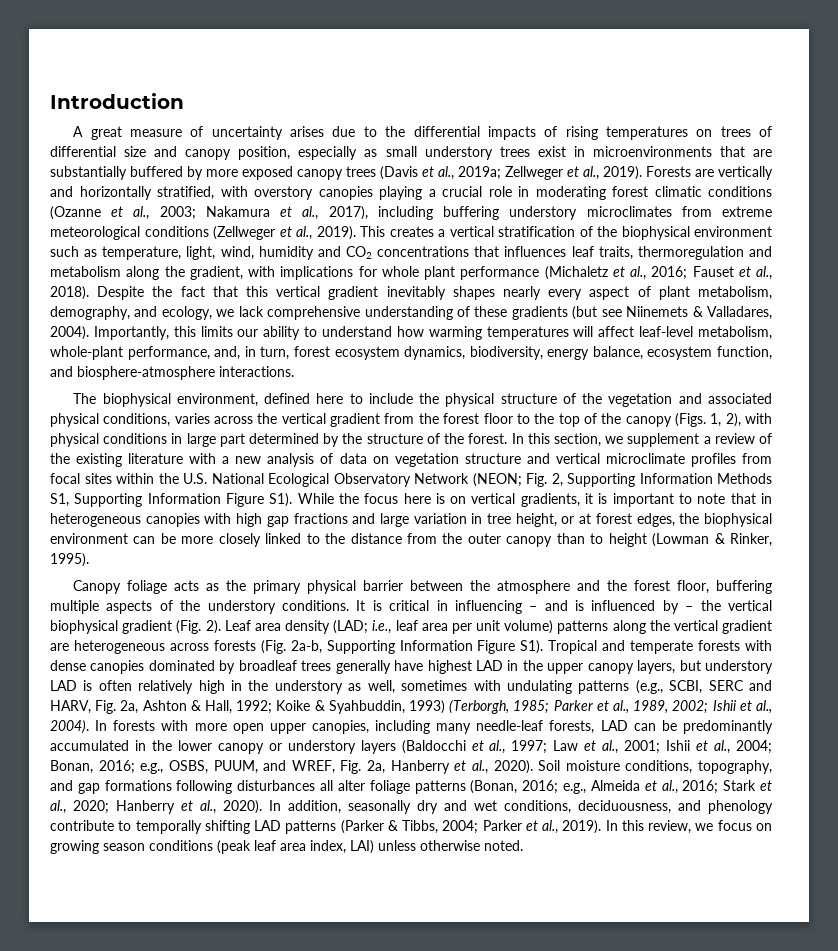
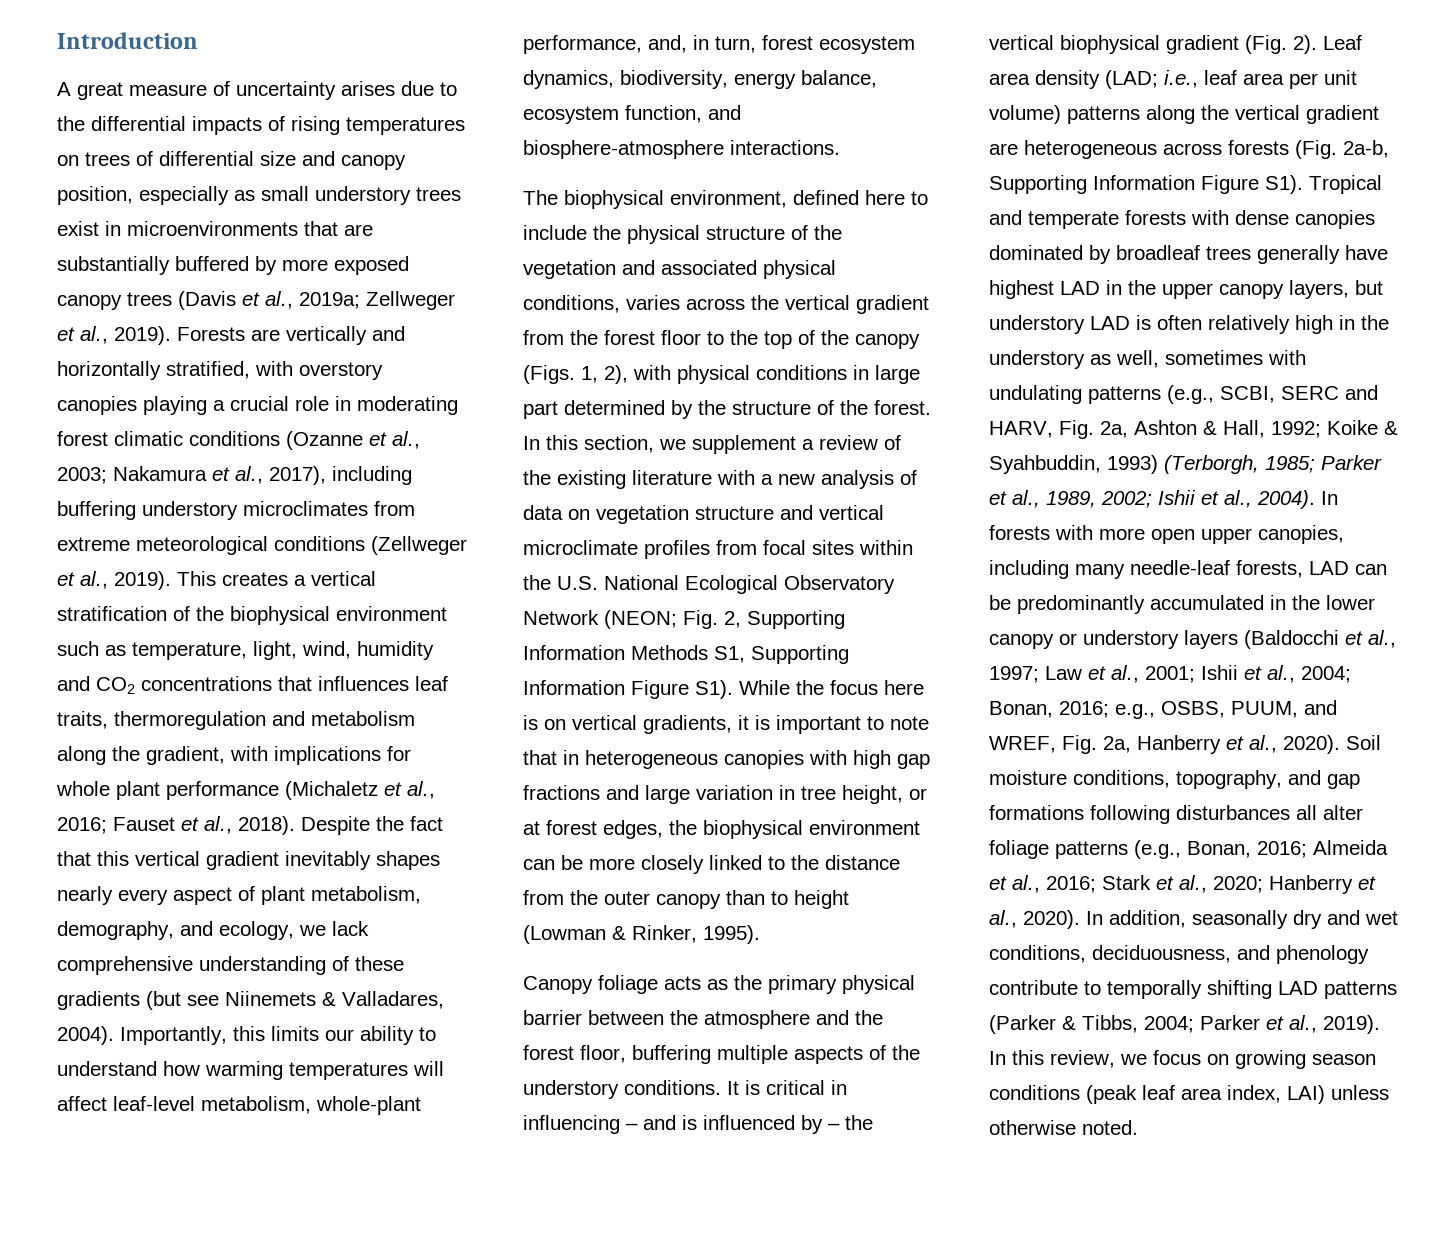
- Soil moisture conditions, topography, and gap formations following disturbances all alter foliage patterns (Bonan, 2016; e.g., Almeida et al., 2016; Stark et al., 2020; Hanberry et al., 2020).
+ Soil moisture conditions, topography, and gap formations following disturbances all alter foliage patterns (e.g., Bonan, 2016; Almeida et al., 2016; Stark et al., 2020; Hanberry et al., 2020).

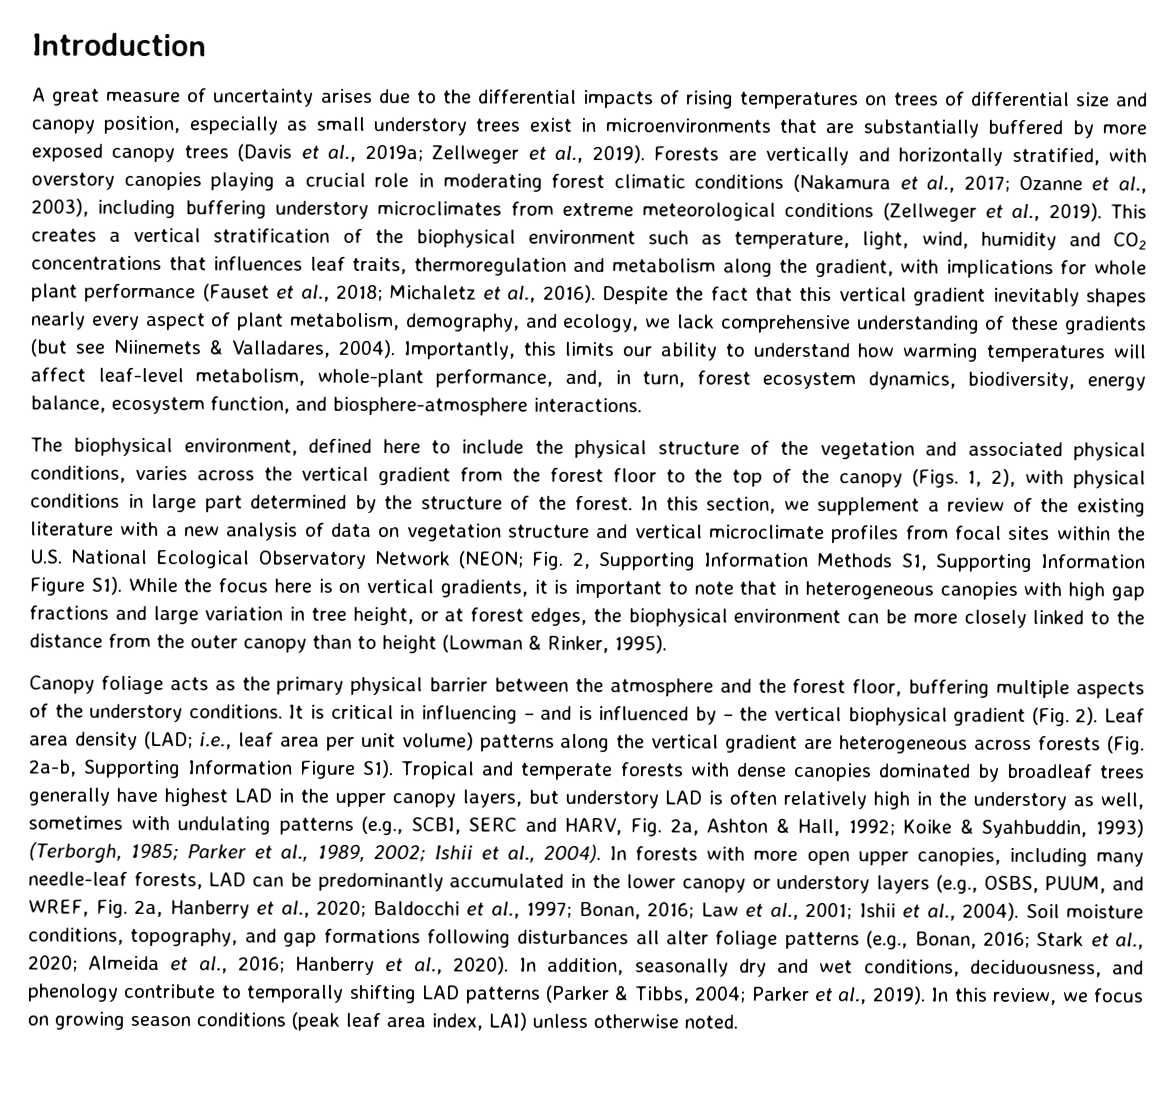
- Forests are vertically and horizontally stratified, with overstory canopies playing a crucial role in moderating forest climatic conditions (Ozanne et al., 2003; Nakamura et al., 2017), including buffering understory microclimates from extreme meteorological conditions (Zellweger et al., 2019).
+ Forests are vertically and horizontally stratified, with overstory canopies playing a crucial role in moderating forest climatic conditions (Nakamura et al., 2017; Ozanne et al., 2003), including buffering understory microclimates from extreme meteorological conditions (Zellweger et al., 2019).
- This creates a vertical stratification of the biophysical environment such as temperature, light, wind, humidity and CO2 concentrations that influences leaf traits, thermoregulation and metabolism along the gradient, with implications for whole plant performance (Michaletz et al., 2016; Fauset et al., 2018).
+ This creates a vertical stratification of the biophysical environment such as temperature, light, wind, humidity and CO2 concentrations that influences leaf traits, thermoregulation and metabolism along the gradient, with implications for whole plant performance (Fauset et al., 2018; Michaletz et al., 2016).
- In forests with more open upper canopies, including many needle-leaf forests, LAD can be predominantly accumulated in the lower canopy or understory layers (Baldocchi et al., 1997; Law et al., 2001; Ishii et al., 2004; Bonan, 2016; e.g., OSBS, PUUM, and WREF, Fig. 2a, Hanberry et al., 2020).
+ In forests with more open upper canopies, including many needle-leaf forests, LAD can be predominantly accumulated in the lower canopy or understory layers (e.g., OSBS, PUUM, and WREF, Fig. 2a, Hanberry et al., 2020; Baldocchi et al., 1997; Bonan, 2016; Law et al., 2001; Ishii et al., 2004).
- Soil moisture conditions, topography, and gap formations following disturbances all alter foliage patterns (e.g., Bonan, 2016; Almeida et al., 2016; Stark et al., 2020; Hanberry et al., 2020).
+ Soil moisture conditions, topography, and gap formations following disturbances all alter foliage patterns (e.g., Bonan, 2016; Stark et al., 2020; Almeida et al., 2016; Hanberry et al., 2020).

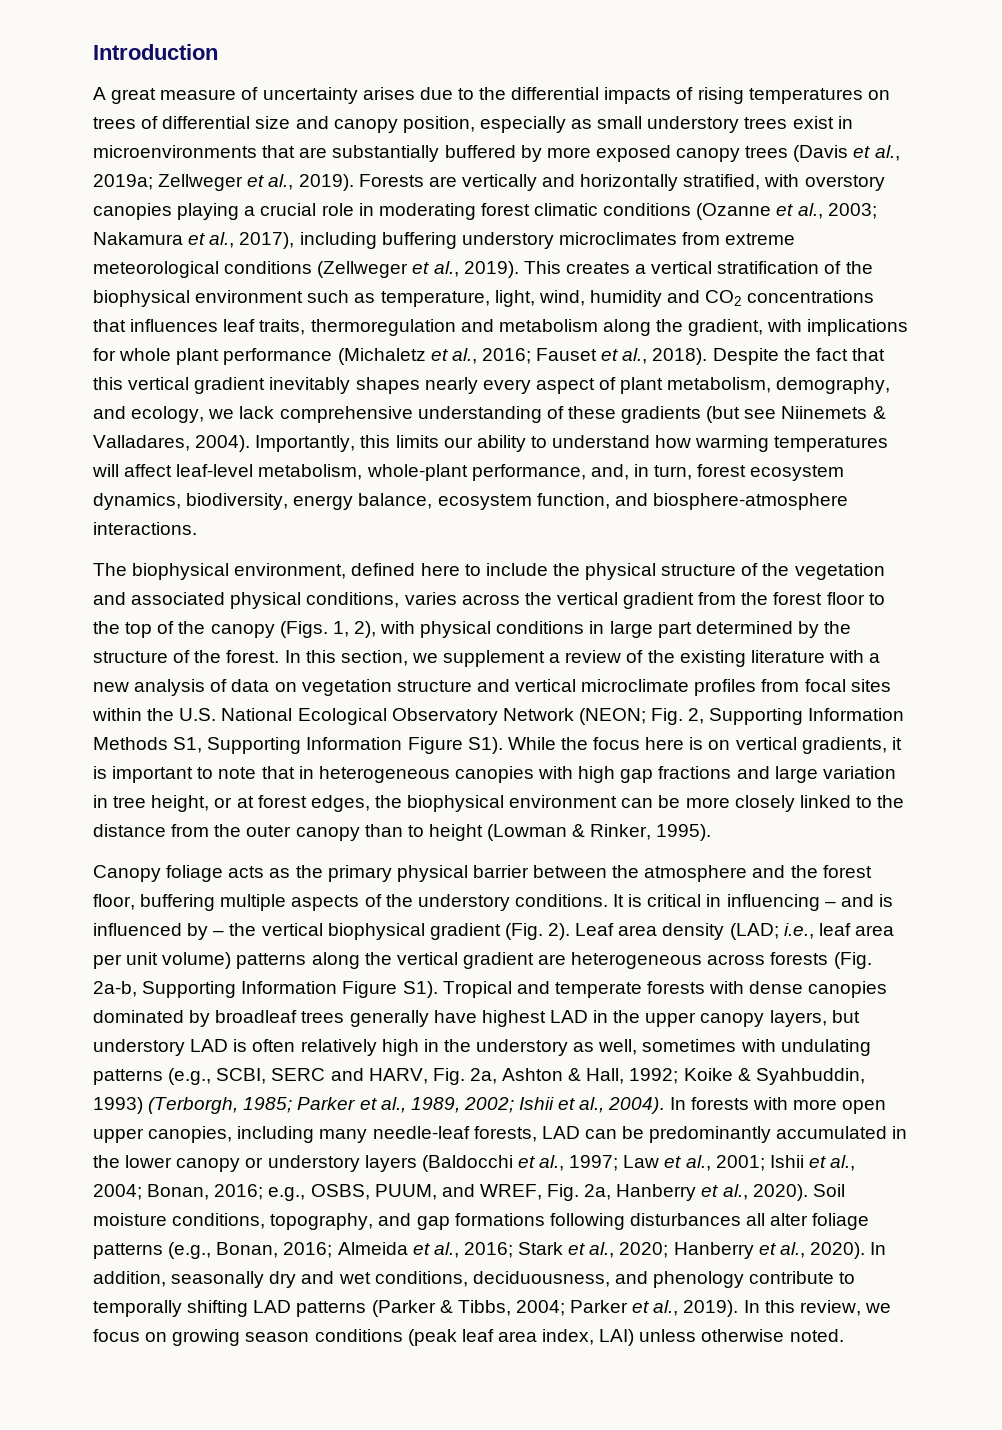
- Forests are vertically and horizontally stratified, with overstory canopies playing a crucial role in moderating forest climatic conditions (Nakamura et al., 2017; Ozanne et al., 2003), including buffering understory microclimates from extreme meteorological conditions (Zellweger et al., 2019).
+ Forests are vertically and horizontally stratified, with overstory canopies playing a crucial role in moderating forest climatic conditions (Ozanne et al., 2003; Nakamura et al., 2017), including buffering understory microclimates from extreme meteorological conditions (Zellweger et al., 2019).
- This creates a vertical stratification of the biophysical environment such as temperature, light, wind, humidity and CO2 concentrations that influences leaf traits, thermoregulation and metabolism along the gradient, with implications for whole plant performance (Fauset et al., 2018; Michaletz et al., 2016).
+ This creates a vertical stratification of the biophysical environment such as temperature, light, wind, humidity and CO2 concentrations that influences leaf traits, thermoregulation and metabolism along the gradient, with implications for whole plant performance (Michaletz et al., 2016; Fauset et al., 2018).
- In forests with more open upper canopies, including many needle-leaf forests, LAD can be predominantly accumulated in the lower canopy or understory layers (e.g., OSBS, PUUM, and WREF, Fig. 2a, Hanberry et al., 2020; Baldocchi et al., 1997; Bonan, 2016; Law et al., 2001; Ishii et al., 2004).
+ In forests with more open upper canopies, including many needle-leaf forests, LAD can be predominantly accumulated in the lower canopy or understory layers (Baldocchi et al., 1997; Law et al., 2001; Ishii et al., 2004; Bonan, 2016; e.g., OSBS, PUUM, and WREF, Fig. 2a, Hanberry et al., 2020).
- Soil moisture conditions, topography, and gap formations following disturbances all alter foliage patterns (e.g., Bonan, 2016; Stark et al., 2020; Almeida et al., 2016; Hanberry et al., 2020).
+ Soil moisture conditions, topography, and gap formations following disturbances all alter foliage patterns (e.g., Bonan, 2016; Almeida et al., 2016; Stark et al., 2020; Hanberry et al., 2020).

